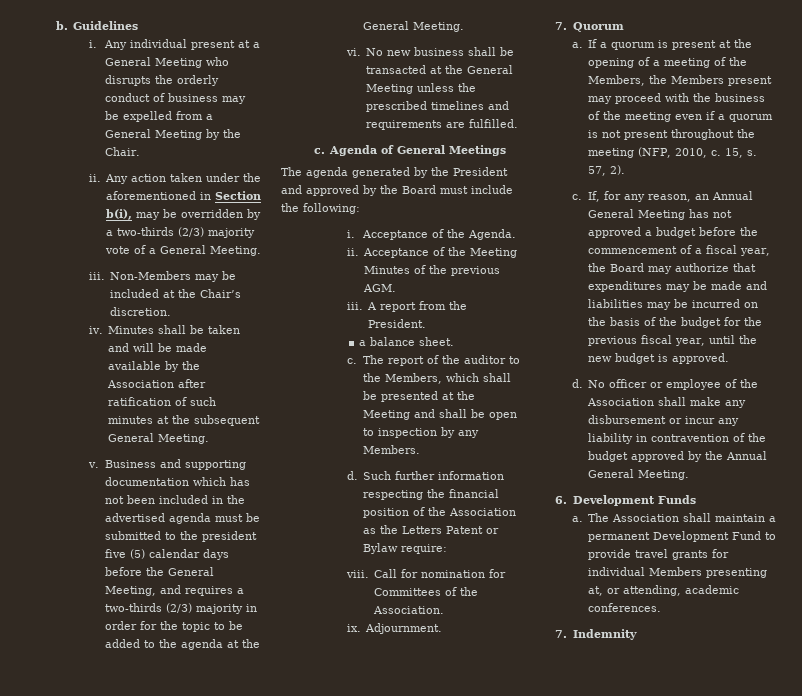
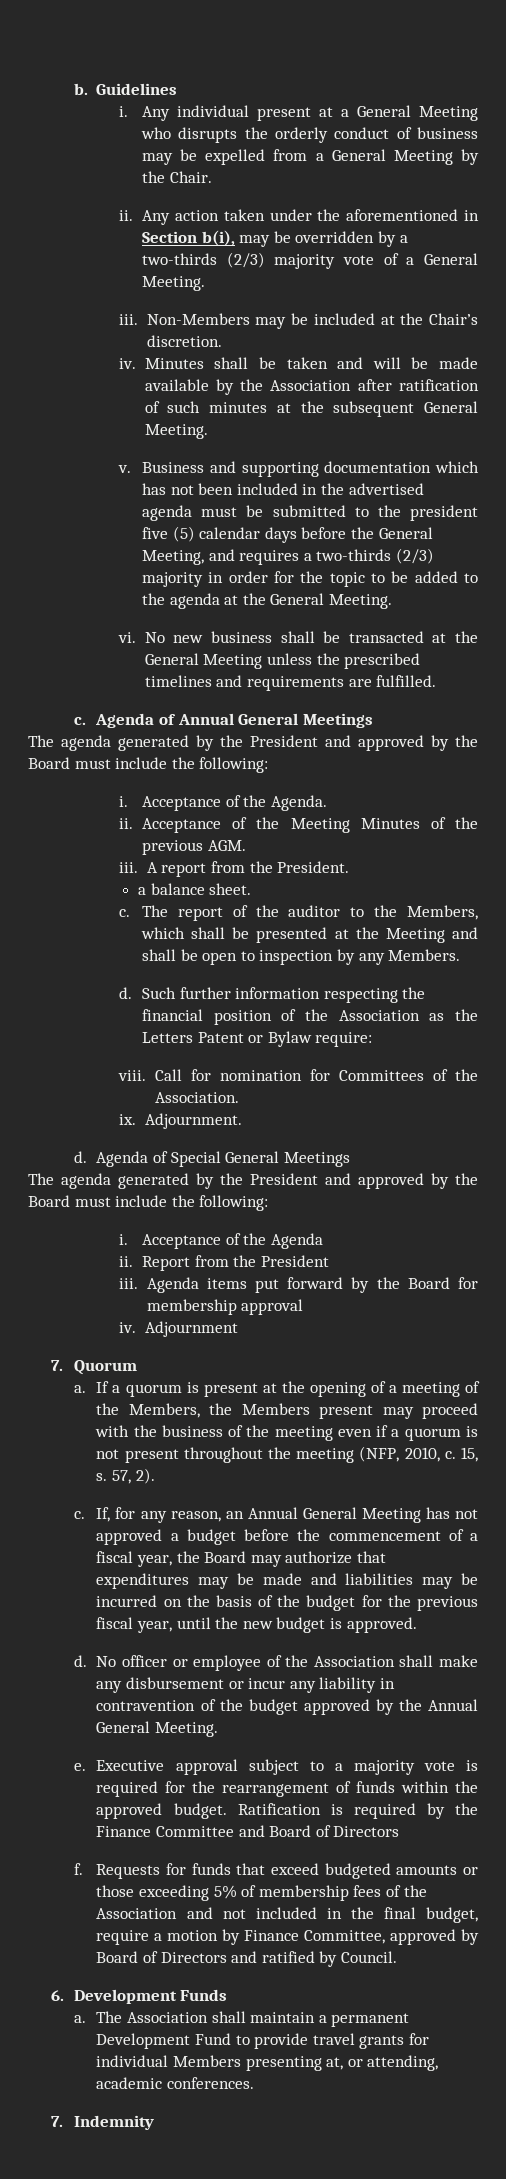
- Agenda of General Meetings
+ Agenda of Annual General Meetings
+ d. Agenda of Special General Meetings
+ The agenda generated by the President and approved by the Board must include the following:
+ i. Acceptance of the Agenda
+ ii. Report from the President
+ iii. Agenda items put forward by the Board for membership approval
+ iv. Adjournment
+ e. Executive approval subject to a majority vote is required for the rearrangement of funds within the approved budget. Ratification is required by the Finance Committee and Board of Directors
+ f. Requests for funds that exceed budgeted amounts or those exceeding 5% of membership fees of the Association and not included in the final budget, require a motion by Finance Committee, approved by Board of Directors and ratified by Council.

